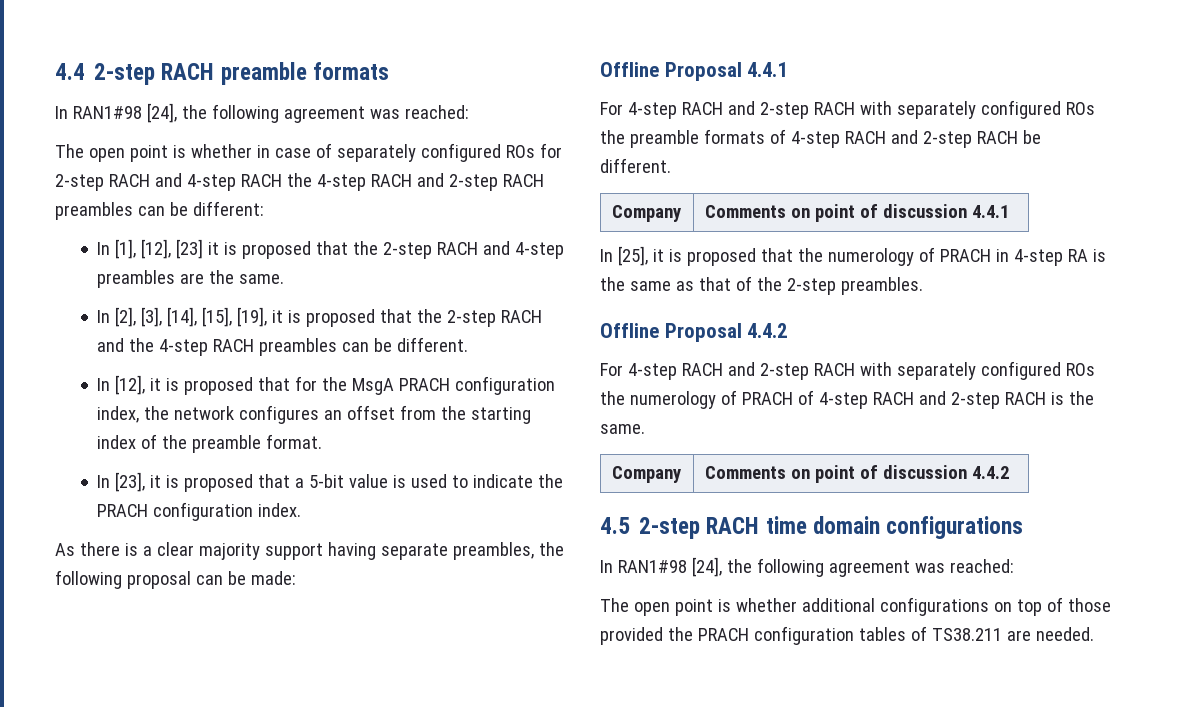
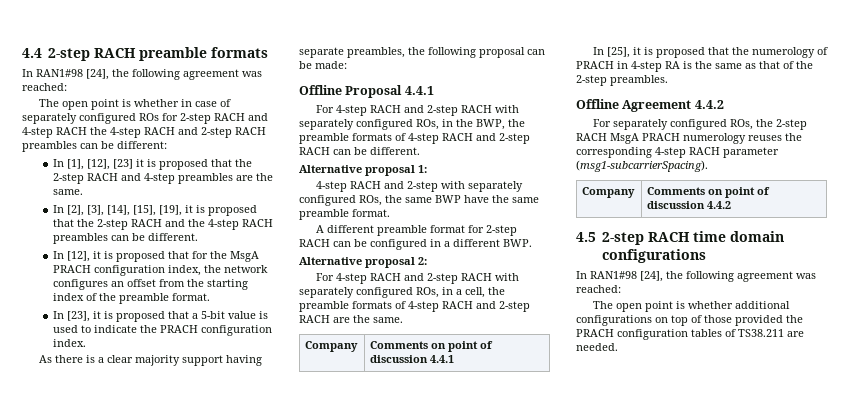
- For 4-step RACH and 2-step RACH with separately configured ROs the preamble formats of 4-step RACH and 2-step RACH be different.
+ For 4-step RACH and 2-step RACH with separately configured ROs, in the BWP, the preamble formats of 4-step RACH and 2-step RACH can be different.
+ Alternative proposal 1:
+ 4-step RACH and 2-step with separately configured ROs, the same BWP have the same preamble format.
+ A different preamble format for 2-step RACH can be configured in a different BWP.
+ Alternative proposal 2:
+ For 4-step RACH and 2-step RACH with separately configured ROs, in a cell, the preamble formats of 4-step RACH and 2-step RACH are the same.
- Offline Proposal 4.4.2
+ Offline Agreement 4.4.2
- For 4-step RACH and 2-step RACH with separately configured ROs the numerology of PRACH of 4-step RACH and 2-step RACH is the same.
+ For separately configured ROs, the 2-step RACH MsgA PRACH numerology reuses the corresponding 4-step RACH parameter (msg1-subcarrierSpacing).

